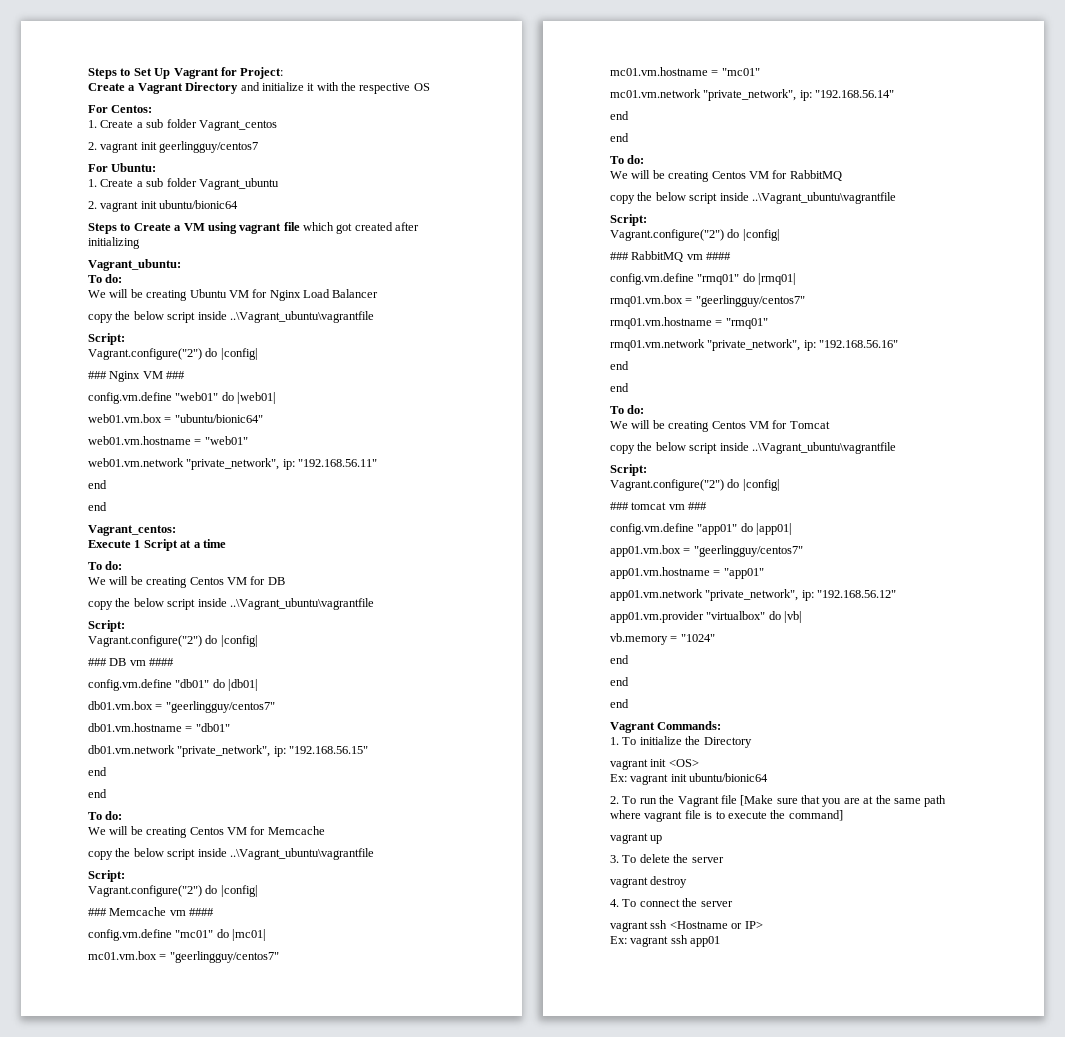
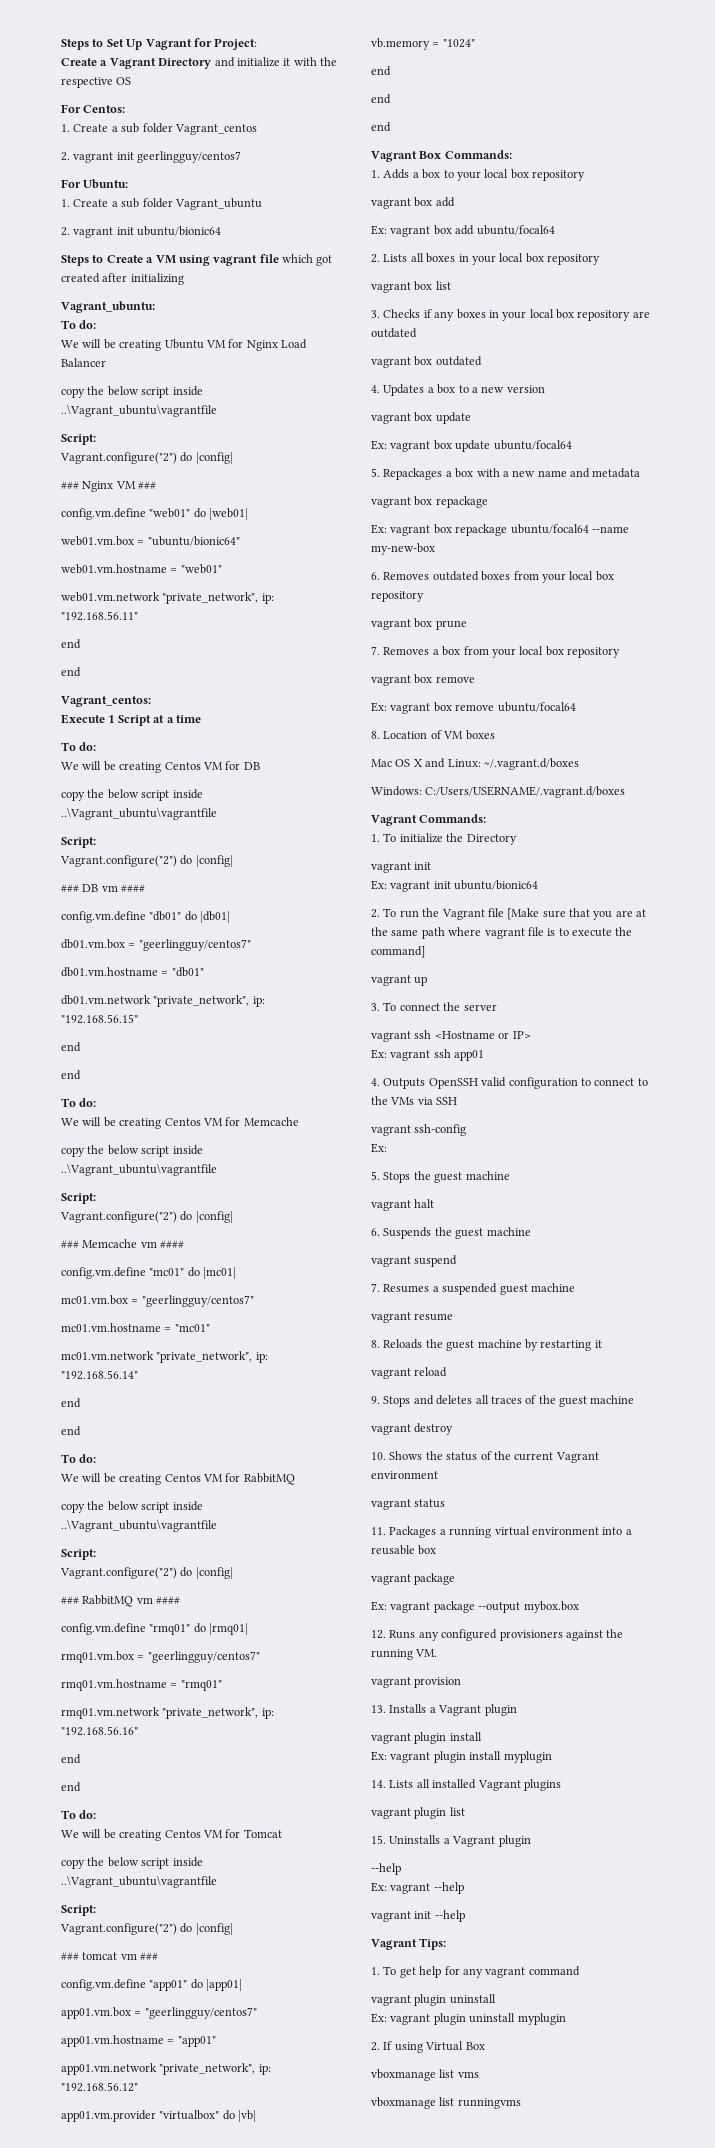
+ Vagrant Box Commands:
+ 1. Adds a box to your local box repository
+ vagrant box add
+ Ex: vagrant box add ubuntu/focal64
+ 2. Lists all boxes in your local box repository
+ vagrant box list
+ 3. Checks if any boxes in your local box repository are outdated
+ vagrant box outdated
+ 4. Updates a box to a new version
+ vagrant box update
+ Ex: vagrant box update ubuntu/focal64
+ 5. Repackages a box with a new name and metadata
+ vagrant box repackage
+ Ex: vagrant box repackage ubuntu/focal64 --name my-new-box
+ 6. Removes outdated boxes from your local box repository
+ vagrant box prune
+ 7. Removes a box from your local box repository
+ vagrant box remove
+ Ex: vagrant box remove ubuntu/focal64
+ 8. Location of VM boxes
+ Mac OS X and Linux: ~/.vagrant.d/boxes
+ Windows: C:/Users/USERNAME/.vagrant.d/boxes
  1. To initialize the Directory
- vagrant init <OS>
+ vagrant init
- 3. To delete the server
- vagrant destroy
- 4. To connect the server
+ 3. To connect the server
+ 4. Outputs OpenSSH valid configuration to connect to the VMs via SSH
+ vagrant ssh-config
+ Ex:
+ 5. Stops the guest machine
+ vagrant halt
+ 6. Suspends the guest machine
+ vagrant suspend
+ 7. Resumes a suspended guest machine
+ vagrant resume
+ 8. Reloads the guest machine by restarting it
+ vagrant reload
+ 9. Stops and deletes all traces of the guest machine
+ vagrant destroy
+ 10. Shows the status of the current Vagrant environment
+ vagrant status
+ 11. Packages a running virtual environment into a reusable box
+ vagrant package
+ Ex: vagrant package --output mybox.box
+ 12. Runs any configured provisioners against the running VM.
+ vagrant provision
+ 13. Installs a Vagrant plugin
+ vagrant plugin install
+ Ex: vagrant plugin install myplugin
+ 14. Lists all installed Vagrant plugins
+ vagrant plugin list
+ 15. Uninstalls a Vagrant plugin
+ --help
+ Ex: vagrant --help
+ vagrant init --help
+ Vagrant Tips:
+ 1. To get help for any vagrant command
+ vagrant plugin uninstall
+ Ex: vagrant plugin uninstall myplugin
+ 2. If using Virtual Box
+ vboxmanage list vms
+ vboxmanage list runningvms

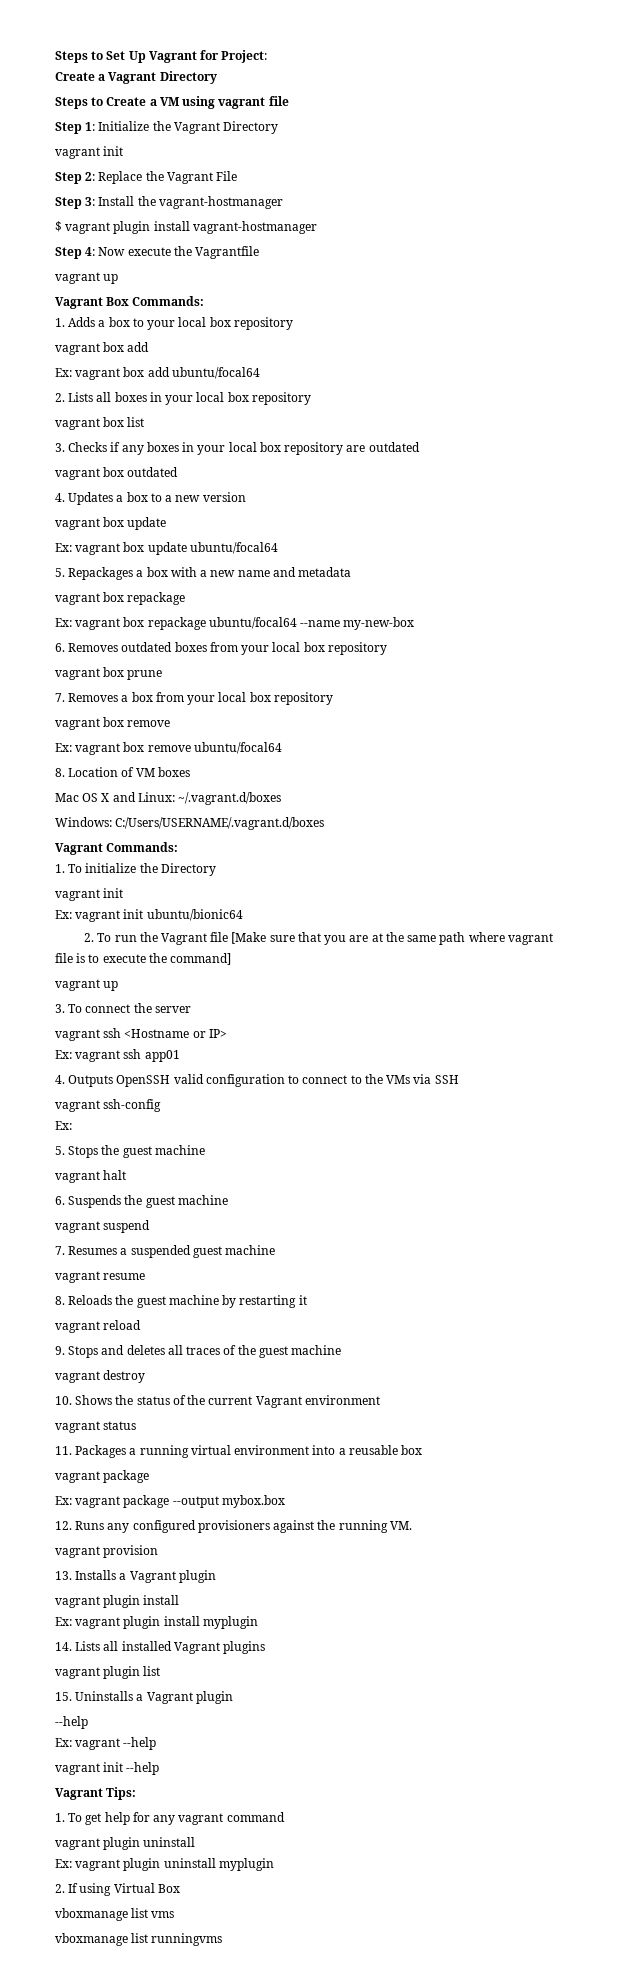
- Create a Vagrant Directory and initialize it with the respective OS
- For Centos:
- 1. Create a sub folder Vagrant_centos
- 2. vagrant init geerlingguy/centos7
- For Ubuntu:
- 1. Create a sub folder Vagrant_ubuntu
- 2. vagrant init ubuntu/bionic64
+ Create a Vagrant Directory
- Steps to Create a VM using vagrant file which got created after initializing
- Vagrant_ubuntu:
- To do:
- We will be creating Ubuntu VM for Nginx Load Balancer
- copy the below script inside ..\Vagrant_ubuntu\vagrantfile
- Script:
- Vagrant.configure("2") do |config|
- ### Nginx VM ###
- config.vm.define "web01" do |web01|
- web01.vm.box = "ubuntu/bionic64"
- web01.vm.hostname = "web01"
- web01.vm.network "private_network", ip: "192.168.56.11"
- end
- end
- Vagrant_centos:
- Execute 1 Script at a time
- To do:
- We will be creating Centos VM for DB
- copy the below script inside ..\Vagrant_ubuntu\vagrantfile
- Script:
- Vagrant.configure("2") do |config|
- ### DB vm ####
- config.vm.define "db01" do |db01|
- db01.vm.box = "geerlingguy/centos7"
- db01.vm.hostname = "db01"
- db01.vm.network "private_network", ip: "192.168.56.15"
- end
- end
- To do:
- We will be creating Centos VM for Memcache
- copy the below script inside ..\Vagrant_ubuntu\vagrantfile
- Script:
- Vagrant.configure("2") do |config|
- ### Memcache vm ####
- config.vm.define "mc01" do |mc01|
- mc01.vm.box = "geerlingguy/centos7"
- mc01.vm.hostname = "mc01"
- mc01.vm.network "private_network", ip: "192.168.56.14"
- end
- end
- To do:
- We will be creating Centos VM for RabbitMQ
- copy the below script inside ..\Vagrant_ubuntu\vagrantfile
- Script:
- Vagrant.configure("2") do |config|
- ### RabbitMQ vm ####
- config.vm.define "rmq01" do |rmq01|
- rmq01.vm.box = "geerlingguy/centos7"
- rmq01.vm.hostname = "rmq01"
- rmq01.vm.network "private_network", ip: "192.168.56.16"
- end
- end
- To do:
- We will be creating Centos VM for Tomcat
- copy the below script inside ..\Vagrant_ubuntu\vagrantfile
- Script:
- Vagrant.configure("2") do |config|
- ### tomcat vm ###
- config.vm.define "app01" do |app01|
- app01.vm.box = "geerlingguy/centos7"
- app01.vm.hostname = "app01"
- app01.vm.network "private_network", ip: "192.168.56.12"
- app01.vm.provider "virtualbox" do |vb|
- vb.memory = "1024"
- end
- end
- end
+ Steps to Create a VM using vagrant file
+ Step 1: Initialize the Vagrant Directory
+ vagrant init
+ Step 2: Replace the Vagrant File
+ Step 3: Install the vagrant-hostmanager
+ $ vagrant plugin install vagrant-hostmanager
+ Step 4: Now execute the Vagrantfile
+ vagrant up

